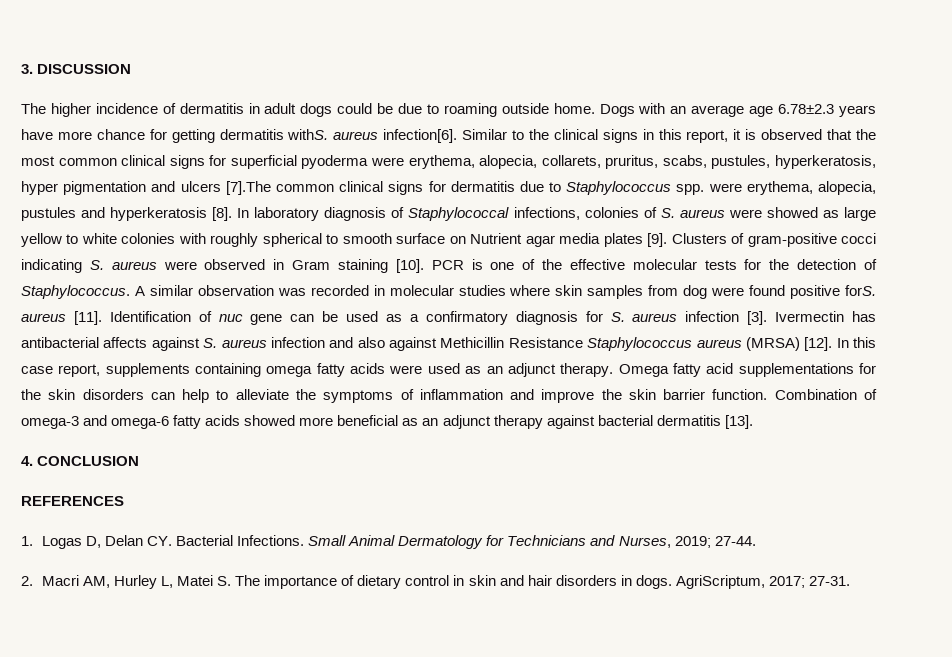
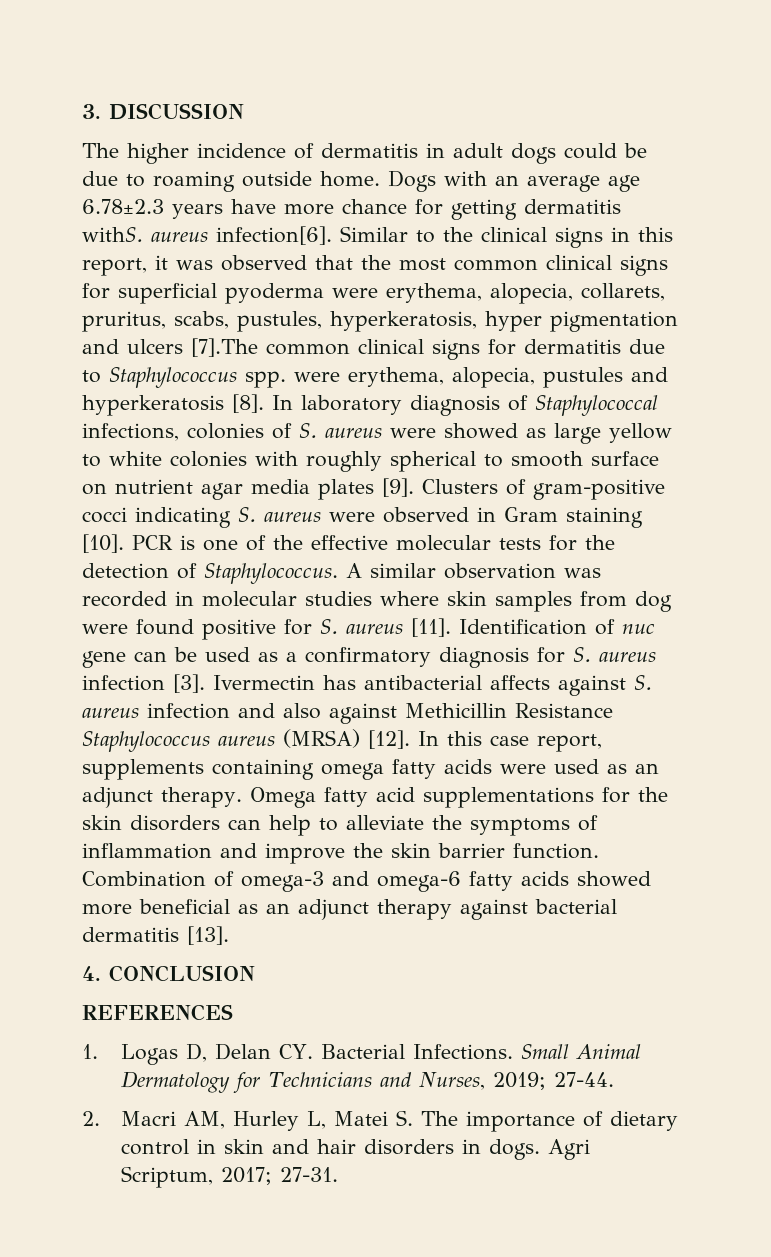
- Similar to the clinical signs in this report, it is observed that the most common clinical signs for superficial pyoderma were erythema, alopecia, collarets, pruritus, scabs, pustules, hyperkeratosis, hyper pigmentation and ulcers [7].The common clinical signs for dermatitis due to Staphylococcus spp. were erythema, alopecia, pustules and hyperkeratosis [8].
+ Similar to the clinical signs in this report, it was observed that the most common clinical signs for superficial pyoderma were erythema, alopecia, collarets, pruritus, scabs, pustules, hyperkeratosis, hyper pigmentation and ulcers [7].The common clinical signs for dermatitis due to Staphylococcus spp. were erythema, alopecia, pustules and hyperkeratosis [8].
- In laboratory diagnosis of Staphylococcal infections, colonies of S. aureus were showed as large yellow to white colonies with roughly spherical to smooth surface on Nutrient agar media plates [9].
+ In laboratory diagnosis of Staphylococcal infections, colonies of S. aureus were showed as large yellow to white colonies with roughly spherical to smooth surface on nutrient agar media plates [9].
- A similar observation was recorded in molecular studies where skin samples from dog were found positive forS. aureus [11].
+ A similar observation was recorded in molecular studies where skin samples from dog were found positive for S. aureus [11].
- AgriScriptum, 2017; 27-31.
+ Agri Scriptum, 2017; 27-31.

